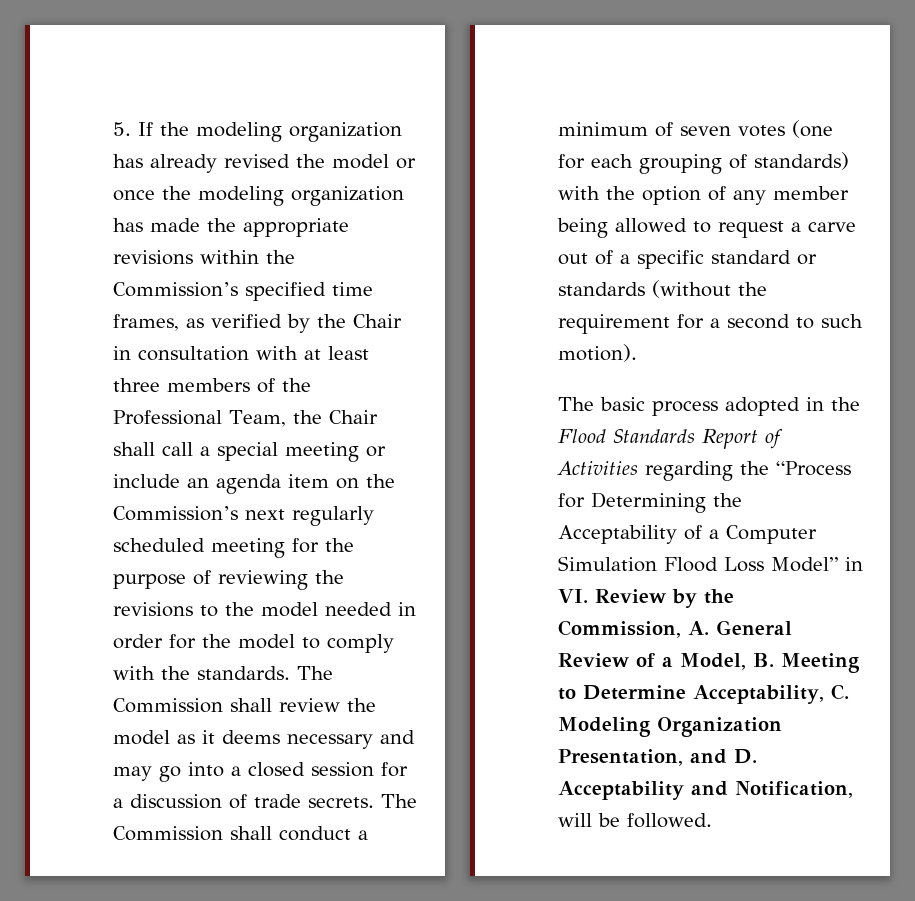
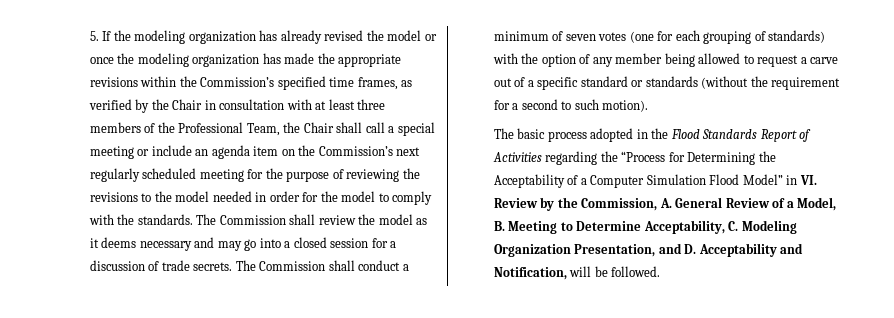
- The basic process adopted in the Flood Standards Report of Activities regarding the “Process for Determining the Acceptability of a Computer Simulation Flood Loss Model” in VI. Review by the Commission, A. General Review of a Model, B. Meeting to Determine Acceptability, C. Modeling Organization Presentation, and D. Acceptability and Notification, will be followed.
+ The basic process adopted in the Flood Standards Report of Activities regarding the “Process for Determining the Acceptability of a Computer Simulation Flood Model” in VI. Review by the Commission, A. General Review of a Model, B. Meeting to Determine Acceptability, C. Modeling Organization Presentation, and D. Acceptability and Notification, will be followed.

